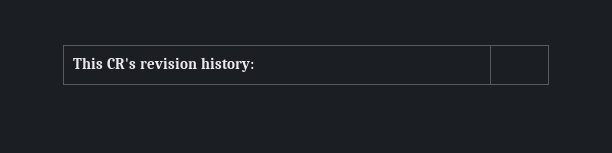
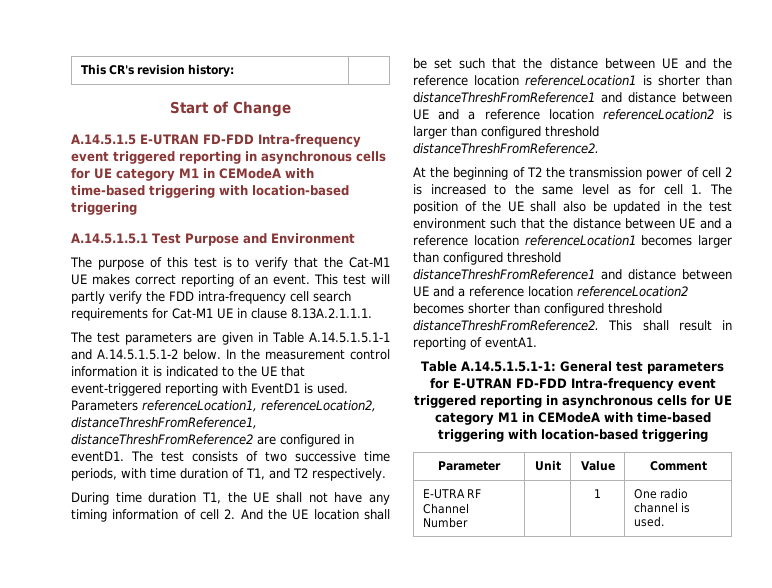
+ Start of Change
+ A.14.5.1.5 E-UTRAN FD-FDD Intra-frequency event triggered reporting in asynchronous cells for UE category M1 in CEModeA with time-based triggering with location-based triggering
+ A.14.5.1.5.1 Test Purpose and Environment
+ The purpose of this test is to verify that the Cat-M1 UE makes correct reporting of an event. This test will partly verify the FDD intra-frequency cell search requirements for Cat-M1 UE in clause 8.13A.2.1.1.1.
+ The test parameters are given in Table A.14.5.1.5.1-1 and A.14.5.1.5.1-2 below. In the measurement control information it is indicated to the UE that event-triggered reporting with EventD1 is used. Parameters referenceLocation1, referenceLocation2, distanceThreshFromReference1, distanceThreshFromReference2 are configured in eventD1. The test consists of two successive time periods, with time duration of T1, and T2 respectively.
+ During time duration T1, the UE shall not have any timing information of cell 2. And the UE location shall be set such that the distance between UE and the reference location referenceLocation1 is shorter than distanceThreshFromReference1 and distance between UE and a reference location referenceLocation2 is larger than configured threshold distanceThreshFromReference2.
+ At the beginning of T2 the transmission power of cell 2 is increased to the same level as for cell 1. The position of the UE shall also be updated in the test environment such that the distance between UE and a reference location referenceLocation1 becomes larger than configured threshold distanceThreshFromReference1 and distance between UE and a reference location referenceLocation2 becomes shorter than configured threshold distanceThreshFromReference2. This shall result in reporting of eventA1.
+ Table A.14.5.1.5.1-1: General test parameters for E-UTRAN FD-FDD Intra-frequency event triggered reporting in asynchronous cells for UE category M1 in CEModeA with time-based triggering with location-based triggering
+ Parameter | Unit | Value | Comment
+ E-UTRA RF Channel Number | | 1 | One radio channel is used.

